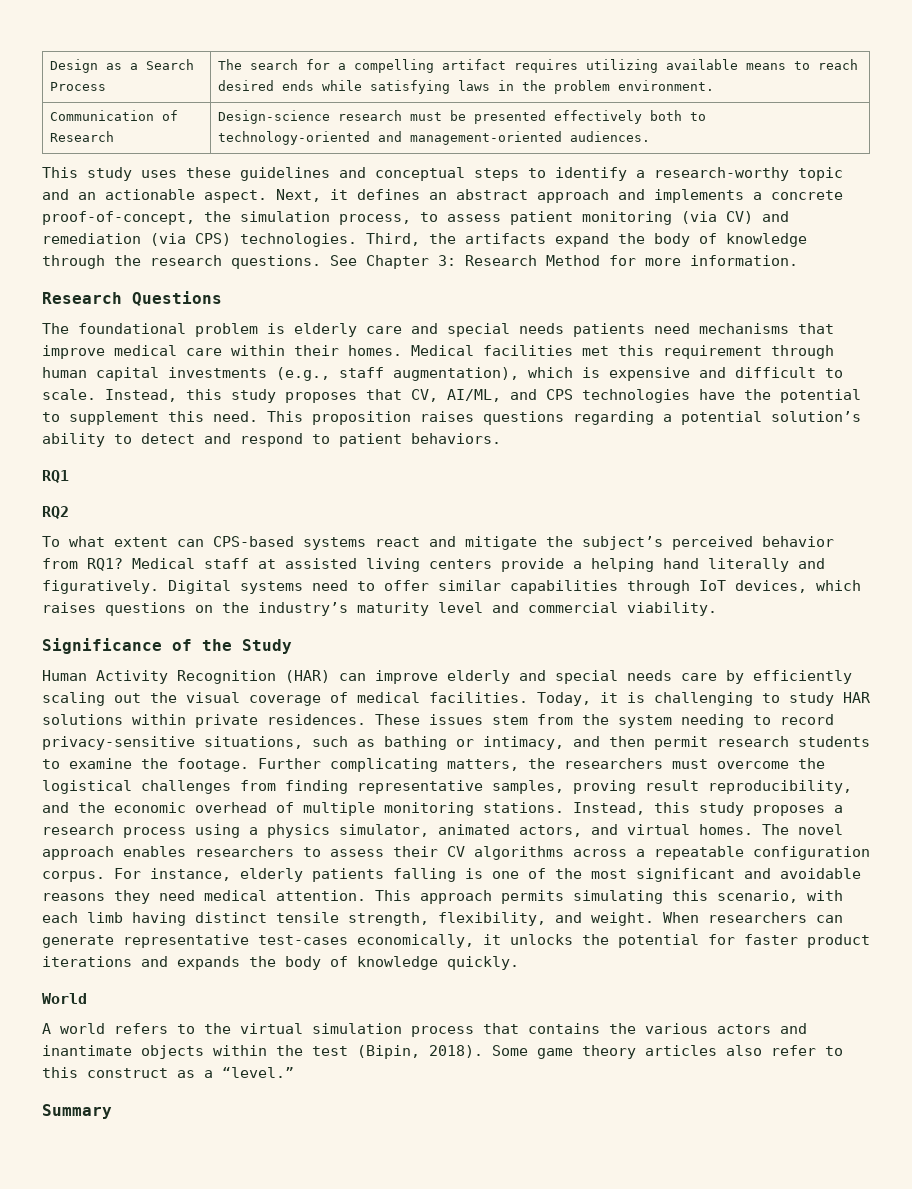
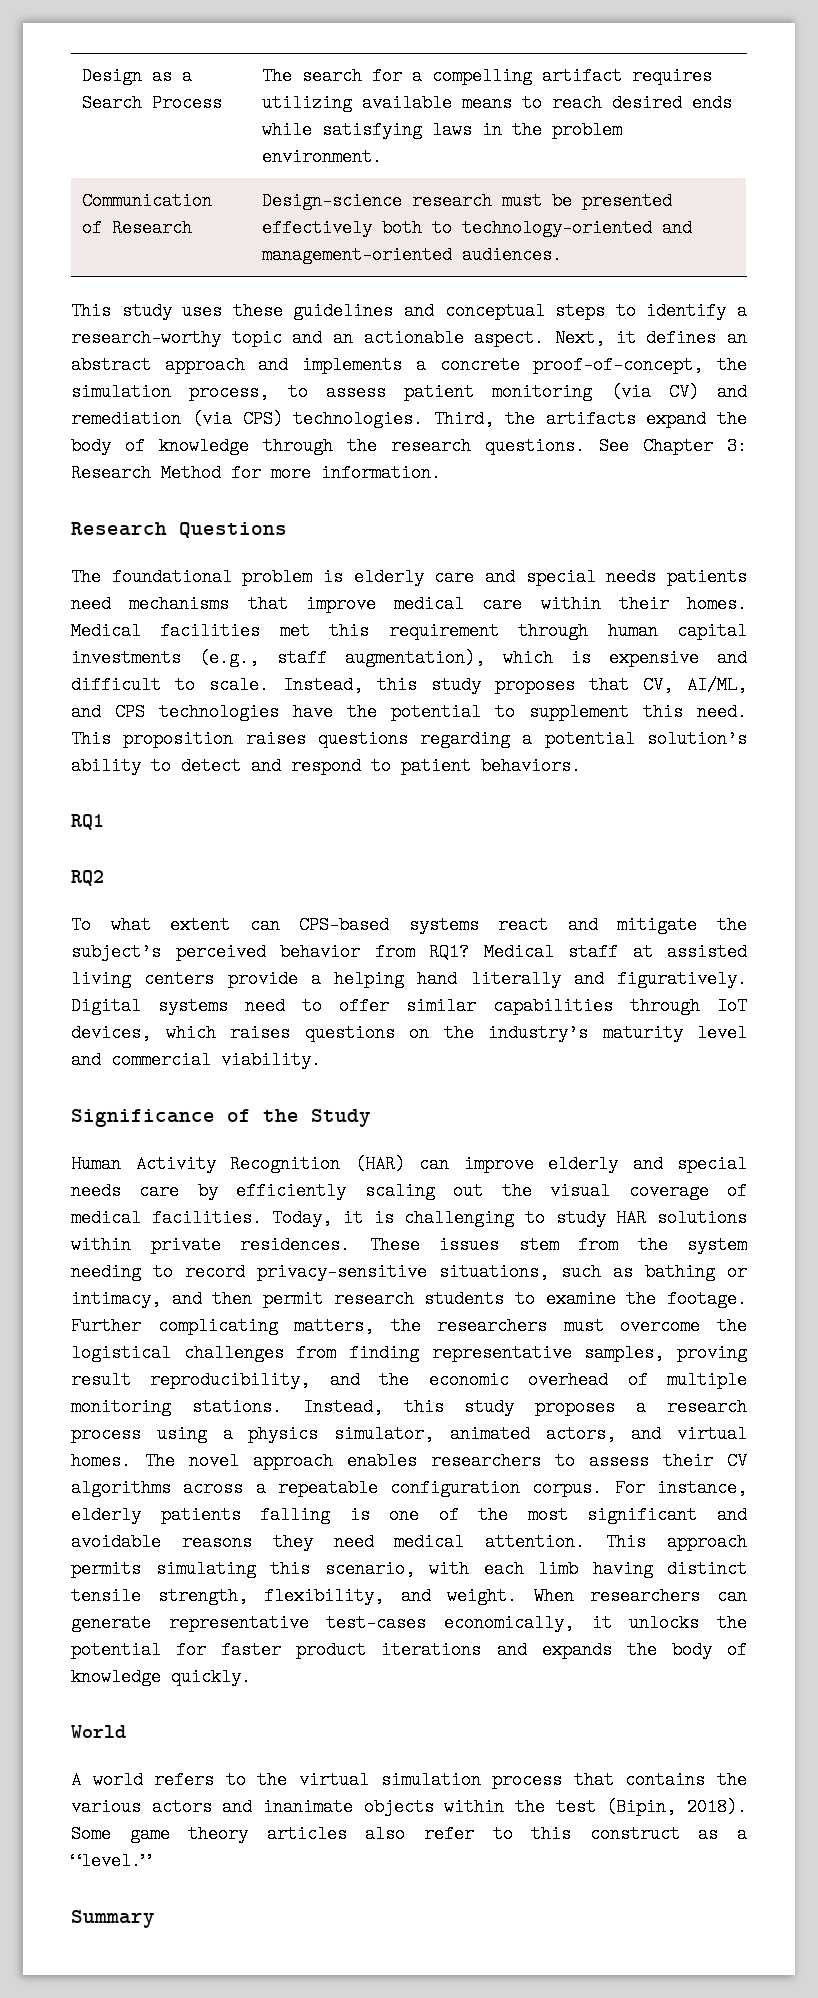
- A world refers to the virtual simulation process that contains the various actors and inantimate objects within the test (Bipin, 2018).
+ A world refers to the virtual simulation process that contains the various actors and inanimate objects within the test (Bipin, 2018).

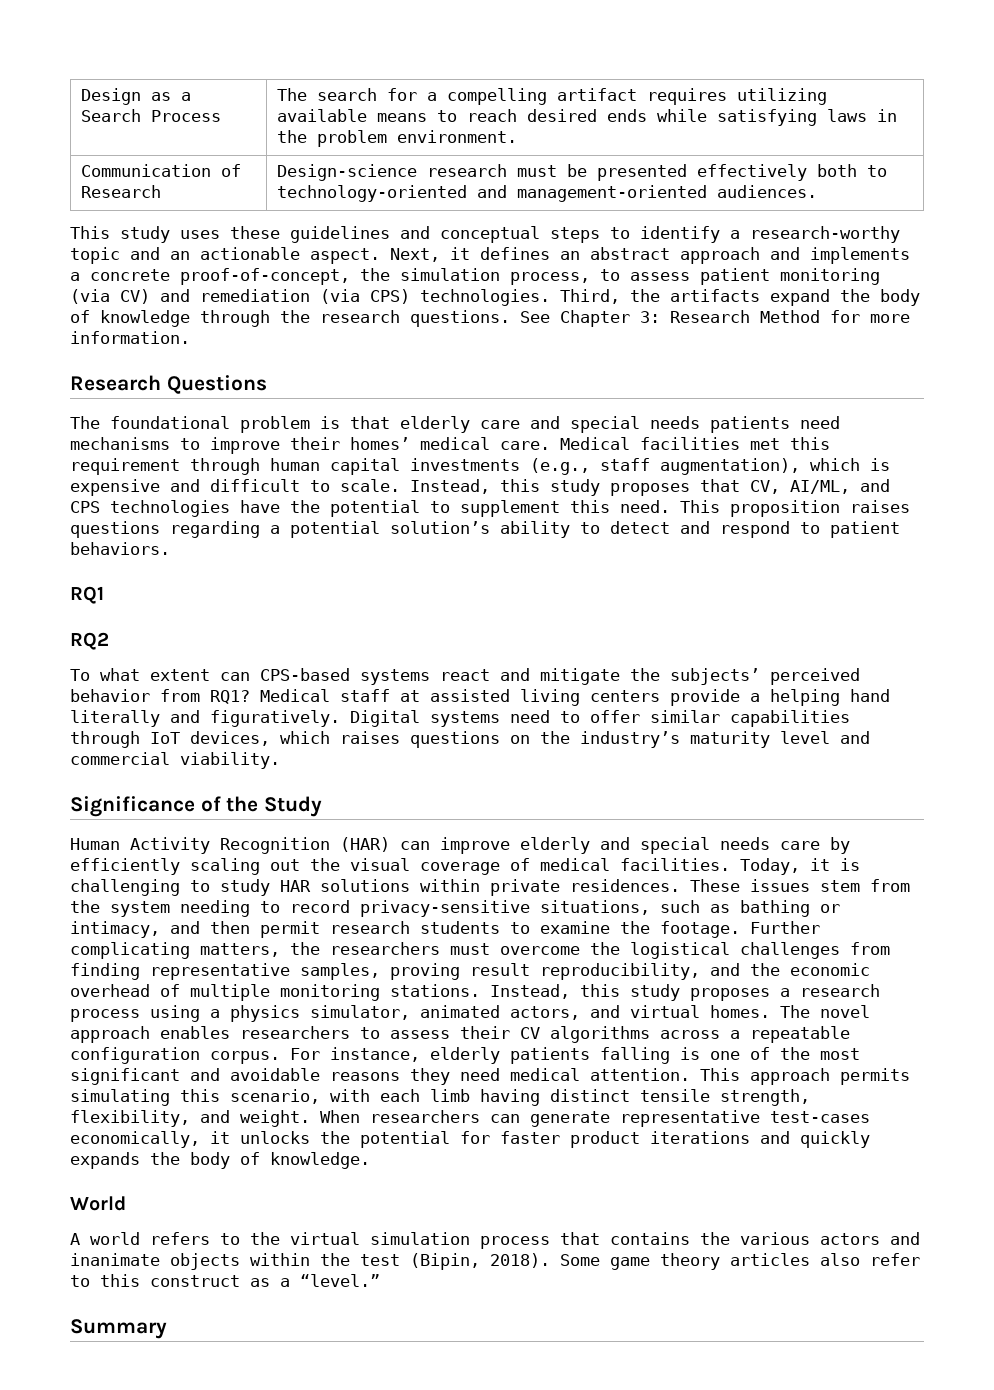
- The foundational problem is elderly care and special needs patients need mechanisms that improve medical care within their homes.
+ The foundational problem is that elderly care and special needs patients need mechanisms to improve their homes’ medical care.
- To what extent can CPS-based systems react and mitigate the subject’s perceived behavior from RQ1?
+ To what extent can CPS-based systems react and mitigate the subjects’ perceived behavior from RQ1?
- When researchers can generate representative test-cases economically, it unlocks the potential for faster product iterations and expands the body of knowledge quickly.
+ When researchers can generate representative test-cases economically, it unlocks the potential for faster product iterations and quickly expands the body of knowledge.

